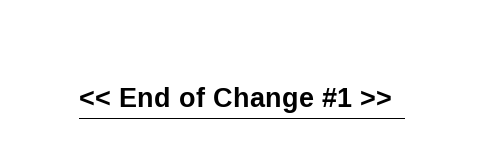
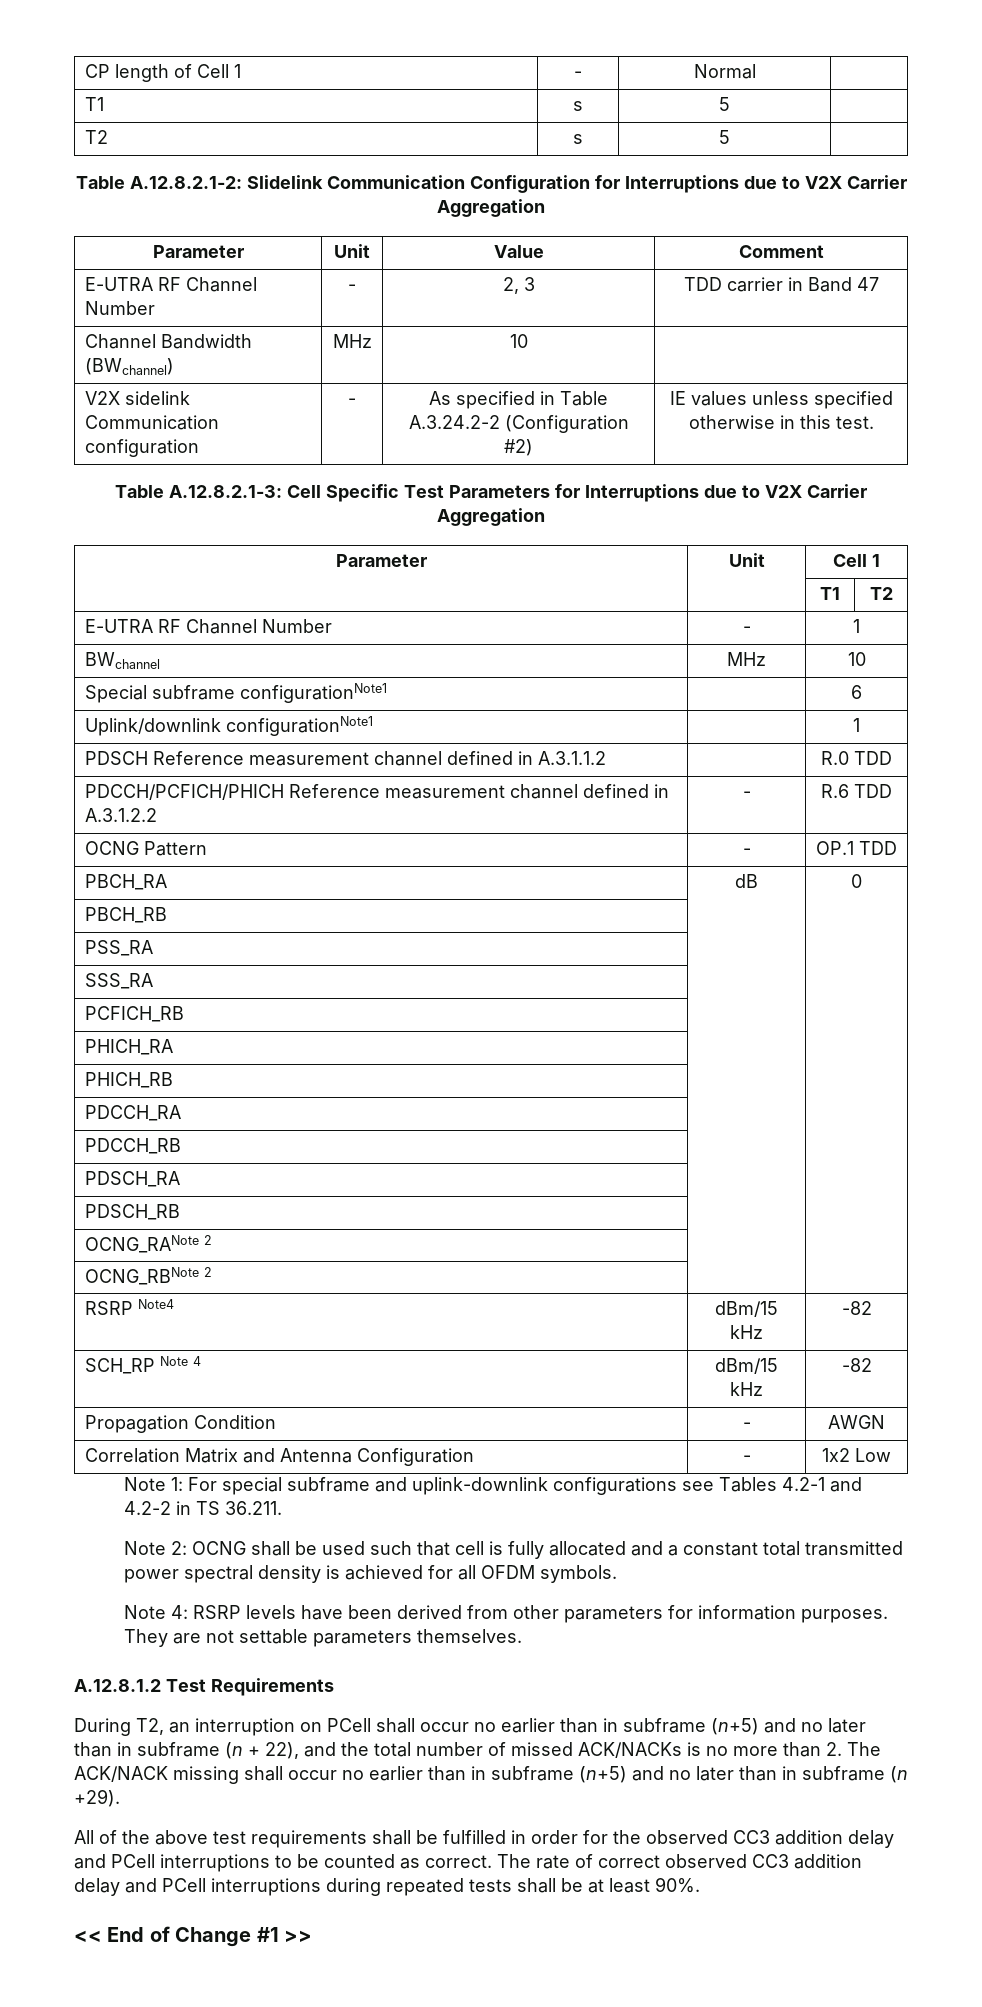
+ CP length of Cell 1 | - | Normal |
+ T1 | s | 5 |
+ T2 | s | 5 |
+ Table A.12.8.2.1-2: Slidelink Communication Configuration for Interruptions due to V2X Carrier Aggregation
+ Parameter | Unit | Value | Comment
+ E-UTRA RF Channel Number | - | 2, 3 | TDD carrier in Band 47
+ Channel Bandwidth (BWchannel) | MHz | 10 |
+ V2X sidelink Communication configuration | - | As specified in Table A.3.24.2-2 (Configuration #2) | IE values unless specified otherwise in this test.
+ Table A.12.8.2.1-3: Cell Specific Test Parameters for Interruptions due to V2X Carrier Aggregation
+ Parameter | Unit | Cell 1
+ | | T1 | T2
+ E-UTRA RF Channel Number | - | 1
+ BWchannel | MHz | 10
+ Special subframe configurationNote1 | | 6
+ Uplink/downlink configurationNote1 | | 1
+ PDSCH Reference measurement channel defined in A.3.1.1.2 | | R.0 TDD
+ PDCCH/PCFICH/PHICH Reference measurement channel defined in A.3.1.2.2 | - | R.6 TDD
+ OCNG Pattern | - | OP.1 TDD
+ PBCH_RA | dB | 0
+ PBCH_RB | |
+ PSS_RA | |
+ SSS_RA | |
+ PCFICH_RB | |
+ PHICH_RA | |
+ PHICH_RB | |
+ PDCCH_RA | |
+ PDCCH_RB | |
+ PDSCH_RA | |
+ PDSCH_RB | |
+ OCNG_RANote 2 | |
+ OCNG_RBNote 2 | |
+ RSRP Note4 | dBm/15 kHz | -82
+ SCH_RP Note 4 | dBm/15 kHz | -82
+ Propagation Condition | - | AWGN
+ Correlation Matrix and Antenna Configuration | - | 1x2 Low
+ Note 1: For special subframe and uplink-downlink configurations see Tables 4.2-1 and 4.2-2 in TS 36.211.
+ Note 2: OCNG shall be used such that cell is fully allocated and a constant total transmitted power spectral density is achieved for all OFDM symbols.
+ Note 4: RSRP levels have been derived from other parameters for information purposes. They are not settable parameters themselves.
+ A.12.8.1.2 Test Requirements
+ During T2, an interruption on PCell shall occur no earlier than in subframe (n+5) and no later than in subframe (n + 22), and the total number of missed ACK/NACKs is no more than 2. The ACK/NACK missing shall occur no earlier than in subframe (n+5) and no later than in subframe (n +29).
+ All of the above test requirements shall be fulfilled in order for the observed CC3 addition delay and PCell interruptions to be counted as correct. The rate of correct observed CC3 addition delay and PCell interruptions during repeated tests shall be at least 90%.

